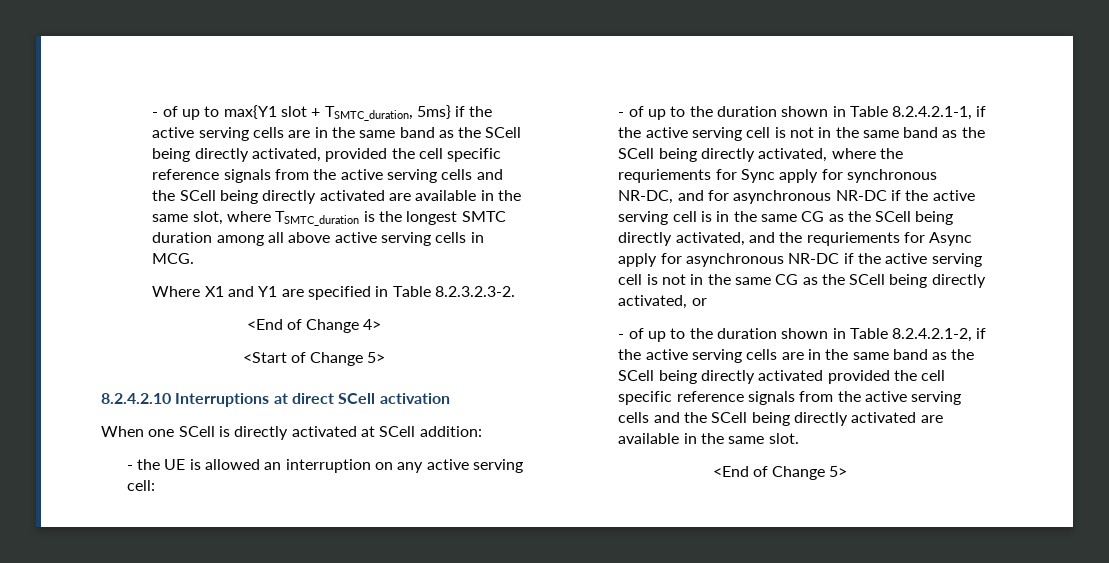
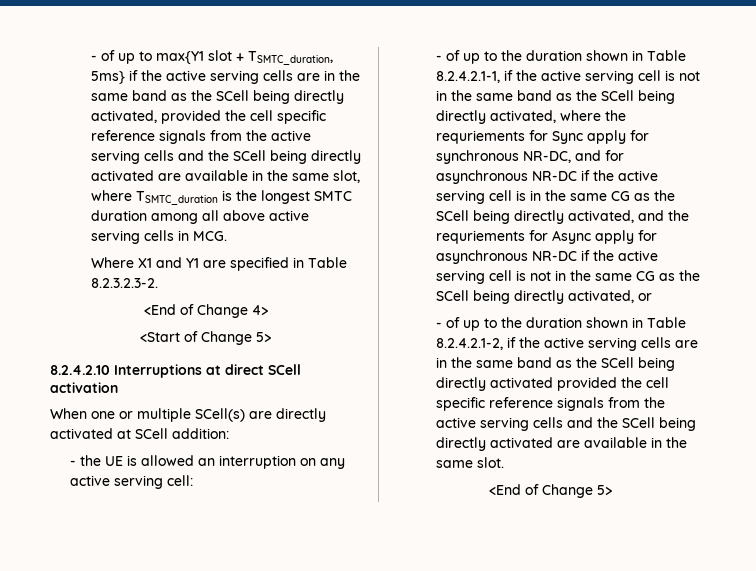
- When one SCell is directly activated at SCell addition:
+ When one or multiple SCell(s) are directly activated at SCell addition:

